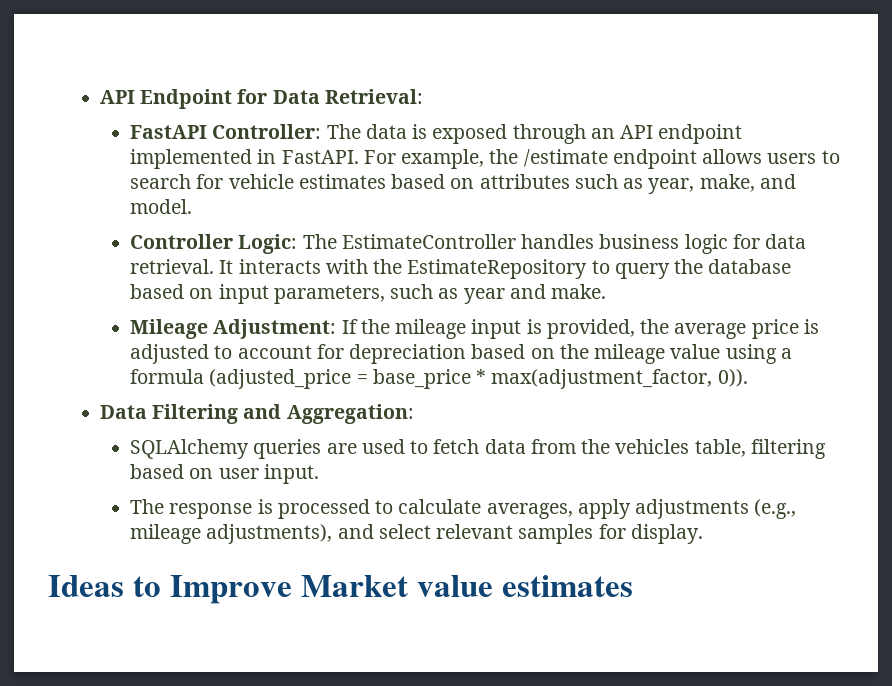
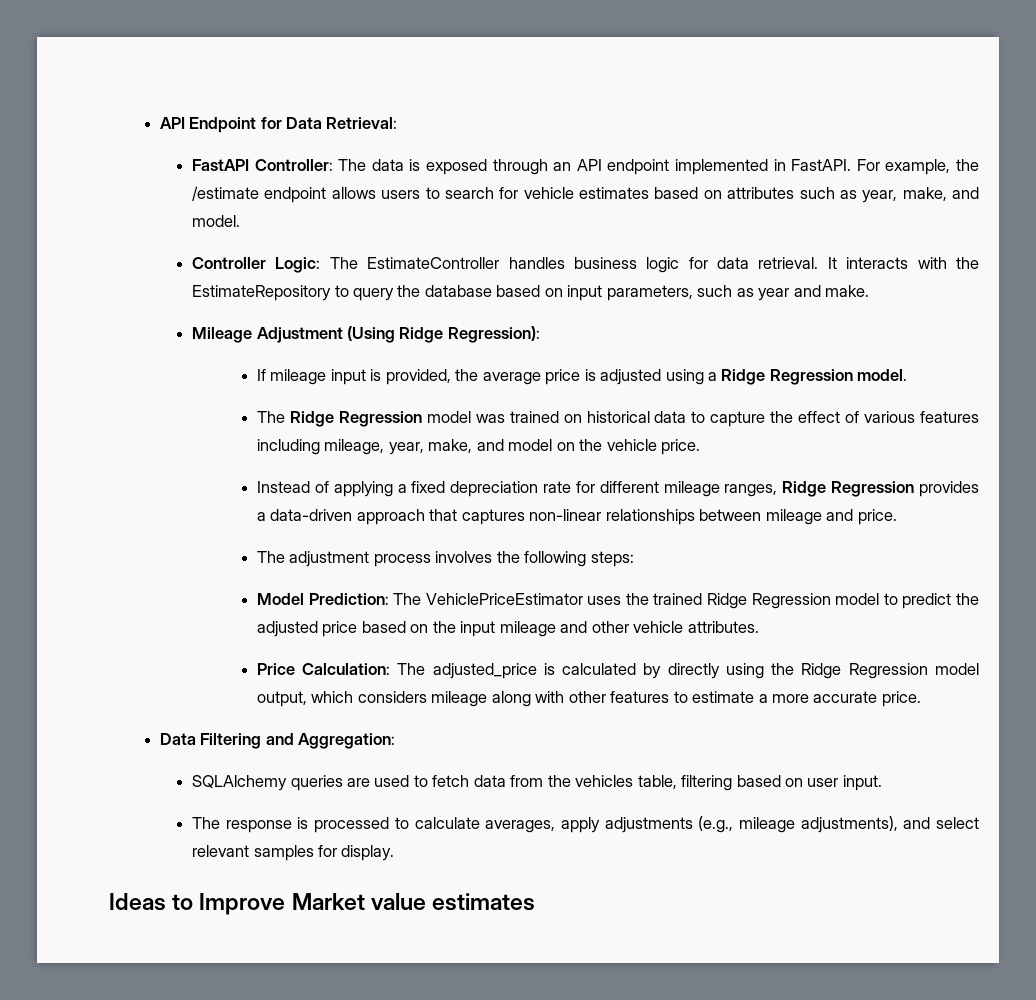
- Mileage Adjustment: If the mileage input is provided, the average price is adjusted to account for depreciation based on the mileage value using a formula (adjusted_price = base_price * max(adjustment_factor, 0)).
+ Mileage Adjustment (Using Ridge Regression):
+ If mileage input is provided, the average price is adjusted using a Ridge Regression model.
+ The Ridge Regression model was trained on historical data to capture the effect of various features including mileage, year, make, and model on the vehicle price.
+ Instead of applying a fixed depreciation rate for different mileage ranges, Ridge Regression provides a data-driven approach that captures non-linear relationships between mileage and price.
+ The adjustment process involves the following steps:
+ Model Prediction: The VehiclePriceEstimator uses the trained Ridge Regression model to predict the adjusted price based on the input mileage and other vehicle attributes.
+ Price Calculation: The adjusted_price is calculated by directly using the Ridge Regression model output, which considers mileage along with other features to estimate a more accurate price.

